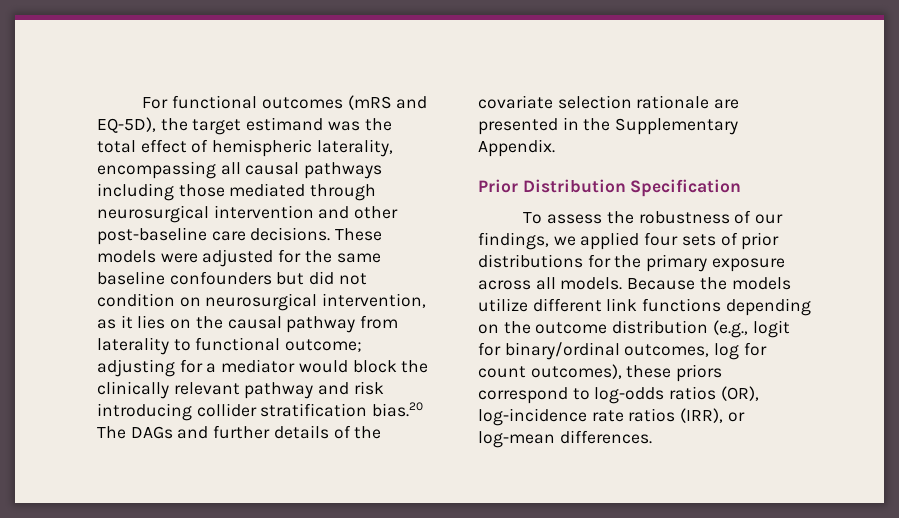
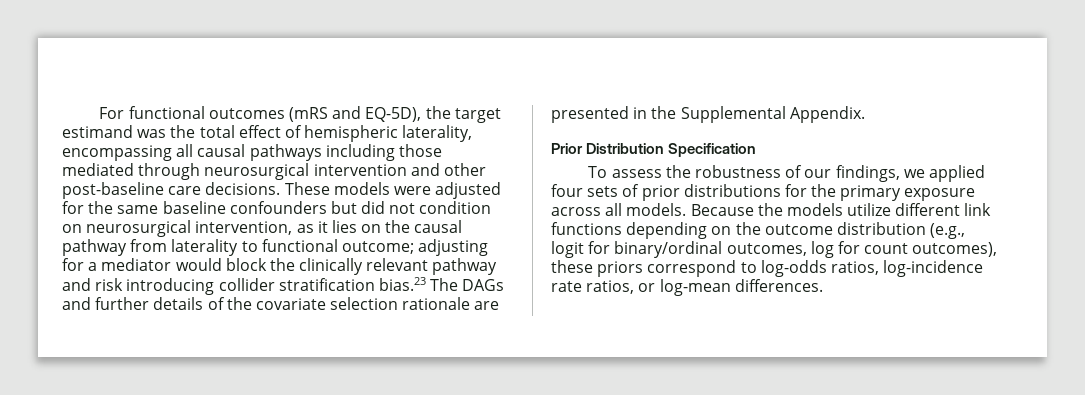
- These models were adjusted for the same baseline confounders but did not condition on neurosurgical intervention, as it lies on the causal pathway from laterality to functional outcome; adjusting for a mediator would block the clinically relevant pathway and risk introducing collider stratification bias.20 The DAGs and further details of the covariate selection rationale are presented in the Supplementary Appendix.
+ These models were adjusted for the same baseline confounders but did not condition on neurosurgical intervention, as it lies on the causal pathway from laterality to functional outcome; adjusting for a mediator would block the clinically relevant pathway and risk introducing collider stratification bias.23 The DAGs and further details of the covariate selection rationale are presented in the Supplemental Appendix.
- Because the models utilize different link functions depending on the outcome distribution (e.g., logit for binary/ordinal outcomes, log for count outcomes), these priors correspond to log-odds ratios (OR), log-incidence rate ratios (IRR), or log-mean differences.
+ Because the models utilize different link functions depending on the outcome distribution (e.g., logit for binary/ordinal outcomes, log for count outcomes), these priors correspond to log-odds ratios, log-incidence rate ratios, or log-mean differences.

